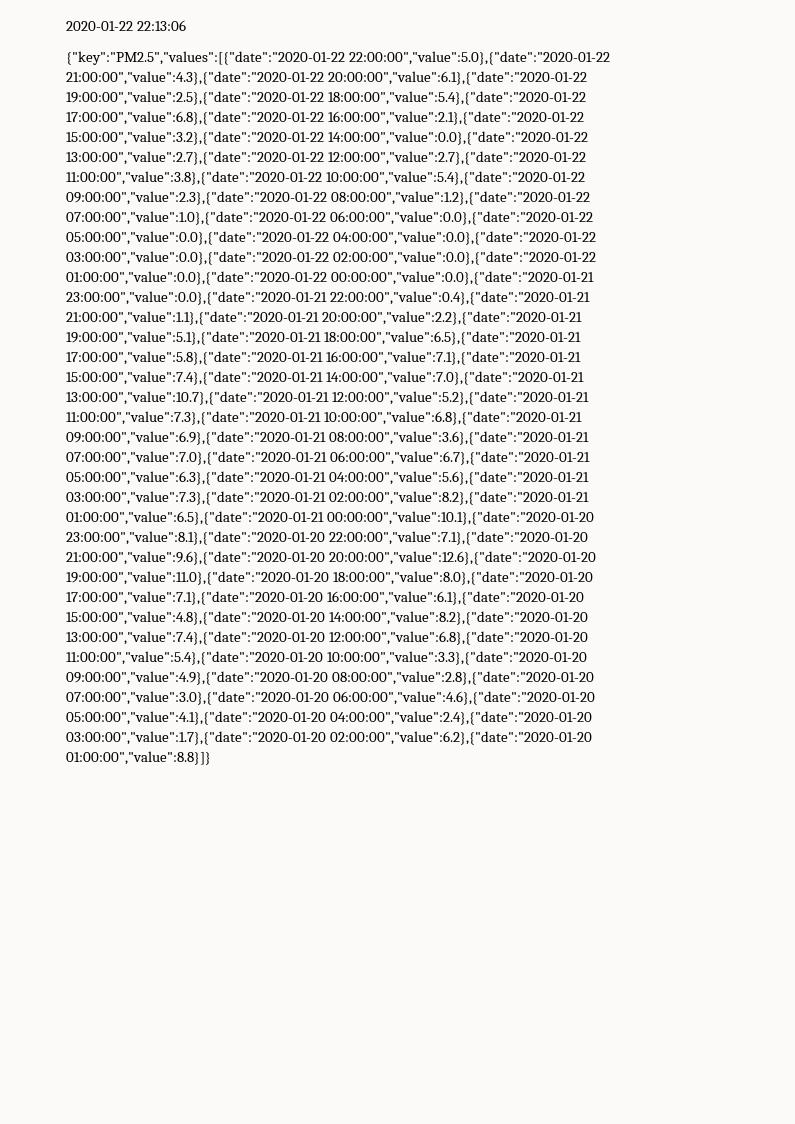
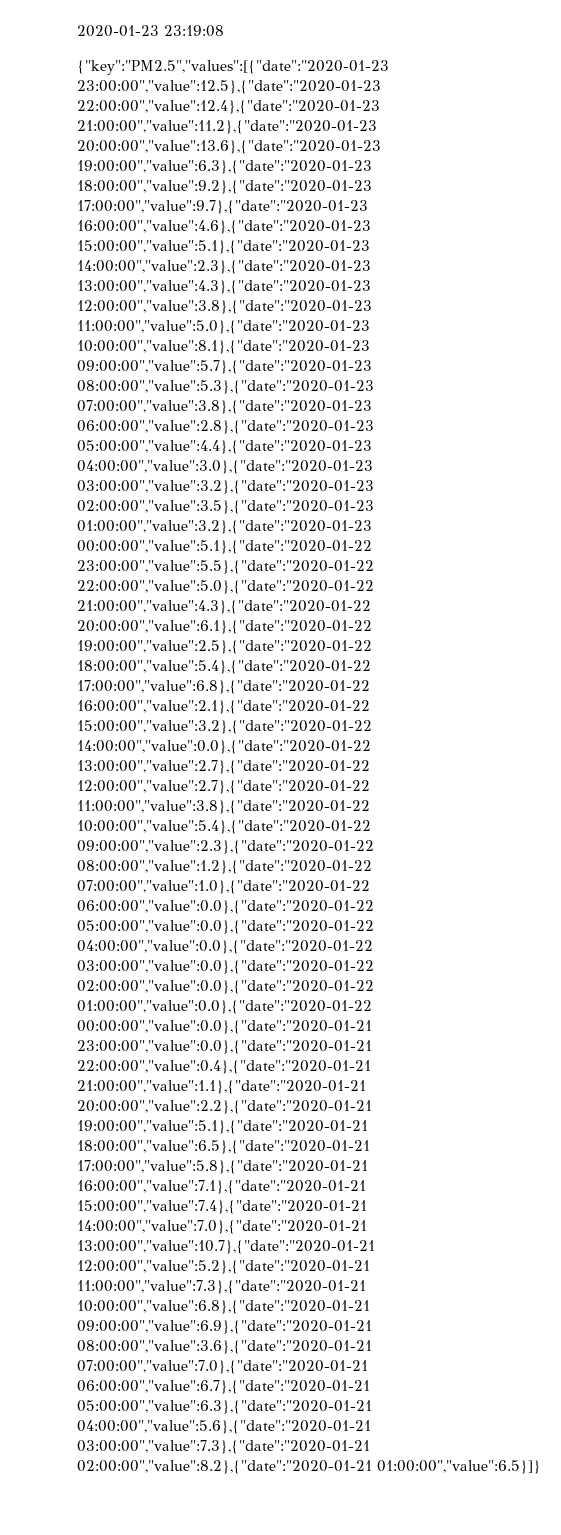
- 2020-01-22 22:13:06
- {"key":"PM2.5","values":[{"date":"2020-01-22 22:00:00","value":5.0},{"date":"2020-01-22 21:00:00","value":4.3},{"date":"2020-01-22 20:00:00","value":6.1},{"date":"2020-01-22 19:00:00","value":2.5},{"date":"2020-01-22 18:00:00","value":5.4},{"date":"2020-01-22 17:00:00","value":6.8},{"date":"2020-01-22 16:00:00","value":2.1},{"date":"2020-01-22 15:00:00","value":3.2},{"date":"2020-01-22 14:00:00","value":0.0},{"date":"2020-01-22 13:00:00","value":2.7},{"date":"2020-01-22 12:00:00","value":2.7},{"date":"2020-01-22 11:00:00","value":3.8},{"date":"2020-01-22 10:00:00","value":5.4},{"date":"2020-01-22 09:00:00","value":2.3},{"date":"2020-01-22 08:00:00","value":1.2},{"date":"2020-01-22 07:00:00","value":1.0},{"date":"2020-01-22 06:00:00","value":0.0},{"date":"2020-01-22 05:00:00","value":0.0},{"date":"2020-01-22 04:00:00","value":0.0},{"date":"2020-01-22 03:00:00","value":0.0},{"date":"2020-01-22 02:00:00","value":0.0},{"date":"2020-01-22 01:00:00","value":0.0},{"date":"2020-01-22 00:00:00","value":0.0},{"date":"2020-01-21 23:00:00","value":0.0},{"date":"2020-01-21 22:00:00","value":0.4},{"date":"2020-01-21 21:00:00","value":1.1},{"date":"2020-01-21 20:00:00","value":2.2},{"date":"2020-01-21 19:00:00","value":5.1},{"date":"2020-01-21 18:00:00","value":6.5},{"date":"2020-01-21 17:00:00","value":5.8},{"date":"2020-01-21 16:00:00","value":7.1},{"date":"2020-01-21 15:00:00","value":7.4},{"date":"2020-01-21 14:00:00","value":7.0},{"date":"2020-01-21 13:00:00","value":10.7},{"date":"2020-01-21 12:00:00","value":5.2},{"date":"2020-01-21 11:00:00","value":7.3},{"date":"2020-01-21 10:00:00","value":6.8},{"date":"2020-01-21 09:00:00","value":6.9},{"date":"2020-01-21 08:00:00","value":3.6},{"date":"2020-01-21 07:00:00","value":7.0},{"date":"2020-01-21 06:00:00","value":6.7},{"date":"2020-01-21 05:00:00","value":6.3},{"date":"2020-01-21 04:00:00","value":5.6},{"date":"2020-01-21 03:00:00","value":7.3},{"date":"2020-01-21 02:00:00","value":8.2},{"date":"2020-01-21 01:00:00","value":6.5},{"date":"2020-01-21 00:00:00","value":10.1},{"date":"2020-01-20 23:00:00","value":8.1},{"date":"2020-01-20 22:00:00","value":7.1},{"date":"2020-01-20 21:00:00","value":9.6},{"date":"2020-01-20 20:00:00","value":12.6},{"date":"2020-01-20 19:00:00","value":11.0},{"date":"2020-01-20 18:00:00","value":8.0},{"date":"2020-01-20 17:00:00","value":7.1},{"date":"2020-01-20 16:00:00","value":6.1},{"date":"2020-01-20 15:00:00","value":4.8},{"date":"2020-01-20 14:00:00","value":8.2},{"date":"2020-01-20 13:00:00","value":7.4},{"date":"2020-01-20 12:00:00","value":6.8},{"date":"2020-01-20 11:00:00","value":5.4},{"date":"2020-01-20 10:00:00","value":3.3},{"date":"2020-01-20 09:00:00","value":4.9},{"date":"2020-01-20 08:00:00","value":2.8},{"date":"2020-01-20 07:00:00","value":3.0},{"date":"2020-01-20 06:00:00","value":4.6},{"date":"2020-01-20 05:00:00","value":4.1},{"date":"2020-01-20 04:00:00","value":2.4},{"date":"2020-01-20 03:00:00","value":1.7},{"date":"2020-01-20 02:00:00","value":6.2},{"date":"2020-01-20 01:00:00","value":8.8}]}
+ 2020-01-23 23:19:08
+ {"key":"PM2.5","values":[{"date":"2020-01-23 23:00:00","value":12.5},{"date":"2020-01-23 22:00:00","value":12.4},{"date":"2020-01-23 21:00:00","value":11.2},{"date":"2020-01-23 20:00:00","value":13.6},{"date":"2020-01-23 19:00:00","value":6.3},{"date":"2020-01-23 18:00:00","value":9.2},{"date":"2020-01-23 17:00:00","value":9.7},{"date":"2020-01-23 16:00:00","value":4.6},{"date":"2020-01-23 15:00:00","value":5.1},{"date":"2020-01-23 14:00:00","value":2.3},{"date":"2020-01-23 13:00:00","value":4.3},{"date":"2020-01-23 12:00:00","value":3.8},{"date":"2020-01-23 11:00:00","value":5.0},{"date":"2020-01-23 10:00:00","value":8.1},{"date":"2020-01-23 09:00:00","value":5.7},{"date":"2020-01-23 08:00:00","value":5.3},{"date":"2020-01-23 07:00:00","value":3.8},{"date":"2020-01-23 06:00:00","value":2.8},{"date":"2020-01-23 05:00:00","value":4.4},{"date":"2020-01-23 04:00:00","value":3.0},{"date":"2020-01-23 03:00:00","value":3.2},{"date":"2020-01-23 02:00:00","value":3.5},{"date":"2020-01-23 01:00:00","value":3.2},{"date":"2020-01-23 00:00:00","value":5.1},{"date":"2020-01-22 23:00:00","value":5.5},{"date":"2020-01-22 22:00:00","value":5.0},{"date":"2020-01-22 21:00:00","value":4.3},{"date":"2020-01-22 20:00:00","value":6.1},{"date":"2020-01-22 19:00:00","value":2.5},{"date":"2020-01-22 18:00:00","value":5.4},{"date":"2020-01-22 17:00:00","value":6.8},{"date":"2020-01-22 16:00:00","value":2.1},{"date":"2020-01-22 15:00:00","value":3.2},{"date":"2020-01-22 14:00:00","value":0.0},{"date":"2020-01-22 13:00:00","value":2.7},{"date":"2020-01-22 12:00:00","value":2.7},{"date":"2020-01-22 11:00:00","value":3.8},{"date":"2020-01-22 10:00:00","value":5.4},{"date":"2020-01-22 09:00:00","value":2.3},{"date":"2020-01-22 08:00:00","value":1.2},{"date":"2020-01-22 07:00:00","value":1.0},{"date":"2020-01-22 06:00:00","value":0.0},{"date":"2020-01-22 05:00:00","value":0.0},{"date":"2020-01-22 04:00:00","value":0.0},{"date":"2020-01-22 03:00:00","value":0.0},{"date":"2020-01-22 02:00:00","value":0.0},{"date":"2020-01-22 01:00:00","value":0.0},{"date":"2020-01-22 00:00:00","value":0.0},{"date":"2020-01-21 23:00:00","value":0.0},{"date":"2020-01-21 22:00:00","value":0.4},{"date":"2020-01-21 21:00:00","value":1.1},{"date":"2020-01-21 20:00:00","value":2.2},{"date":"2020-01-21 19:00:00","value":5.1},{"date":"2020-01-21 18:00:00","value":6.5},{"date":"2020-01-21 17:00:00","value":5.8},{"date":"2020-01-21 16:00:00","value":7.1},{"date":"2020-01-21 15:00:00","value":7.4},{"date":"2020-01-21 14:00:00","value":7.0},{"date":"2020-01-21 13:00:00","value":10.7},{"date":"2020-01-21 12:00:00","value":5.2},{"date":"2020-01-21 11:00:00","value":7.3},{"date":"2020-01-21 10:00:00","value":6.8},{"date":"2020-01-21 09:00:00","value":6.9},{"date":"2020-01-21 08:00:00","value":3.6},{"date":"2020-01-21 07:00:00","value":7.0},{"date":"2020-01-21 06:00:00","value":6.7},{"date":"2020-01-21 05:00:00","value":6.3},{"date":"2020-01-21 04:00:00","value":5.6},{"date":"2020-01-21 03:00:00","value":7.3},{"date":"2020-01-21 02:00:00","value":8.2},{"date":"2020-01-21 01:00:00","value":6.5}]}

